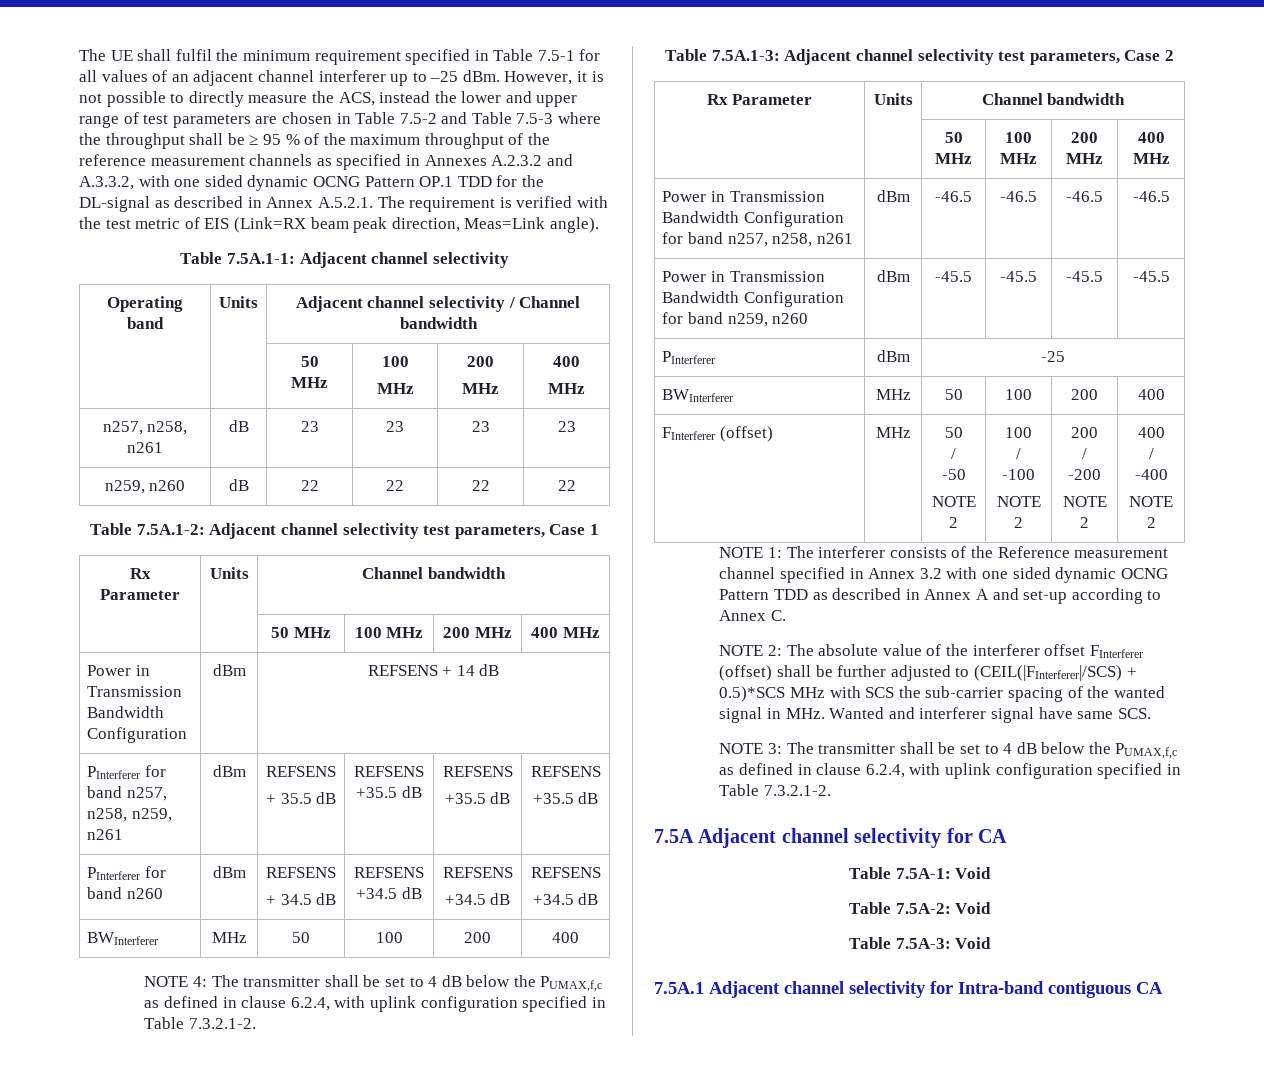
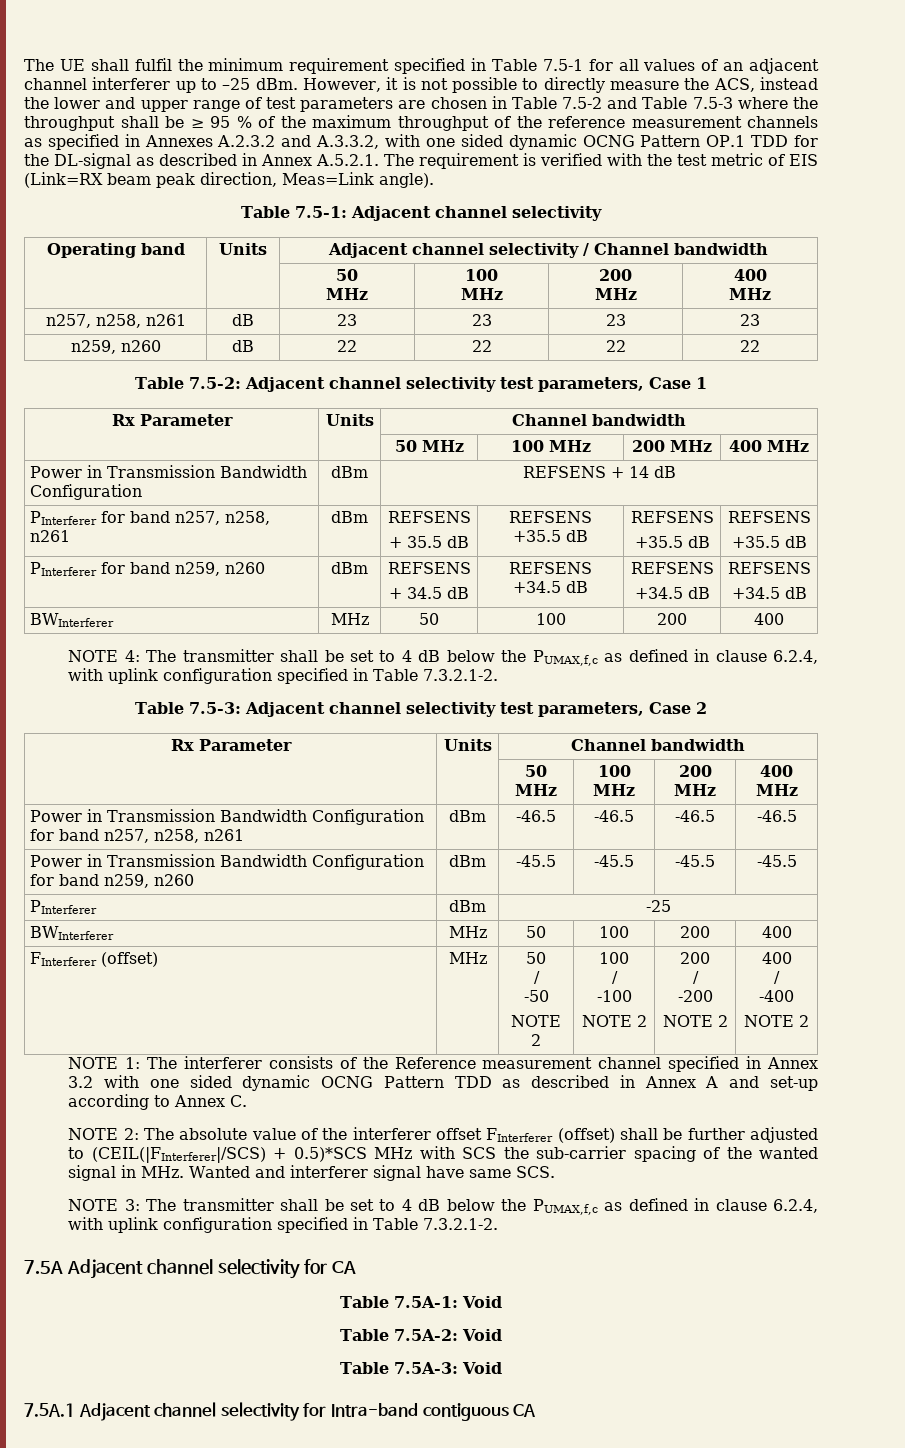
- Table 7.5A.1-1: Adjacent channel selectivity
+ Table 7.5-1: Adjacent channel selectivity
- Table 7.5A.1-2: Adjacent channel selectivity test parameters, Case 1
+ Table 7.5-2: Adjacent channel selectivity test parameters, Case 1
- PInterferer for band n257, n258, n259, n261 | dBm | REFSENS
+ PInterferer for band n257, n258, n261 | dBm | REFSENS
- PInterferer for band n260 | dBm | REFSENS
+ PInterferer for band n259, n260 | dBm | REFSENS
- Table 7.5A.1-3: Adjacent channel selectivity test parameters, Case 2
+ Table 7.5-3: Adjacent channel selectivity test parameters, Case 2

